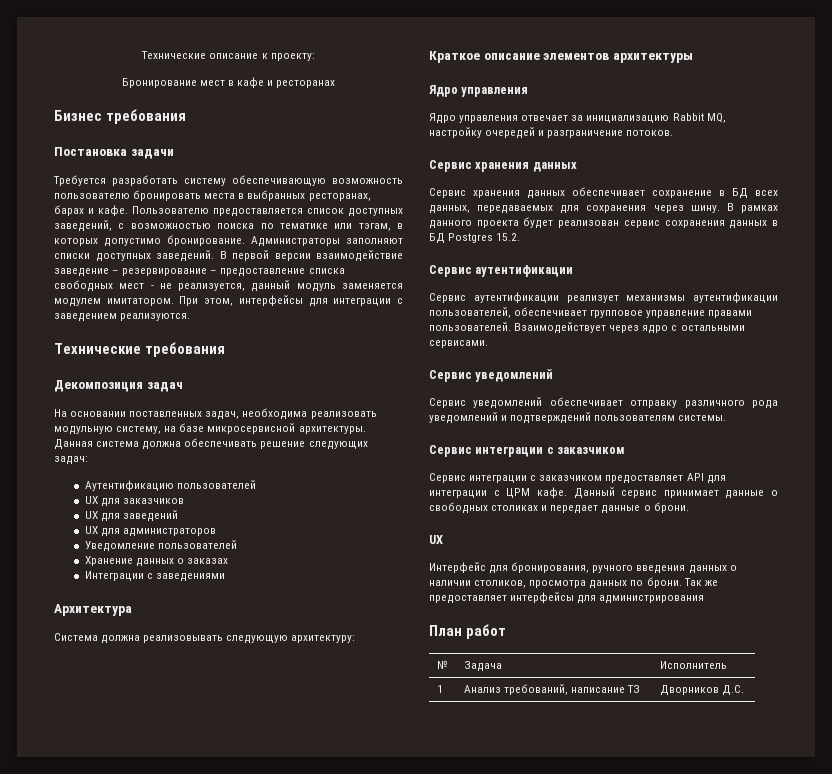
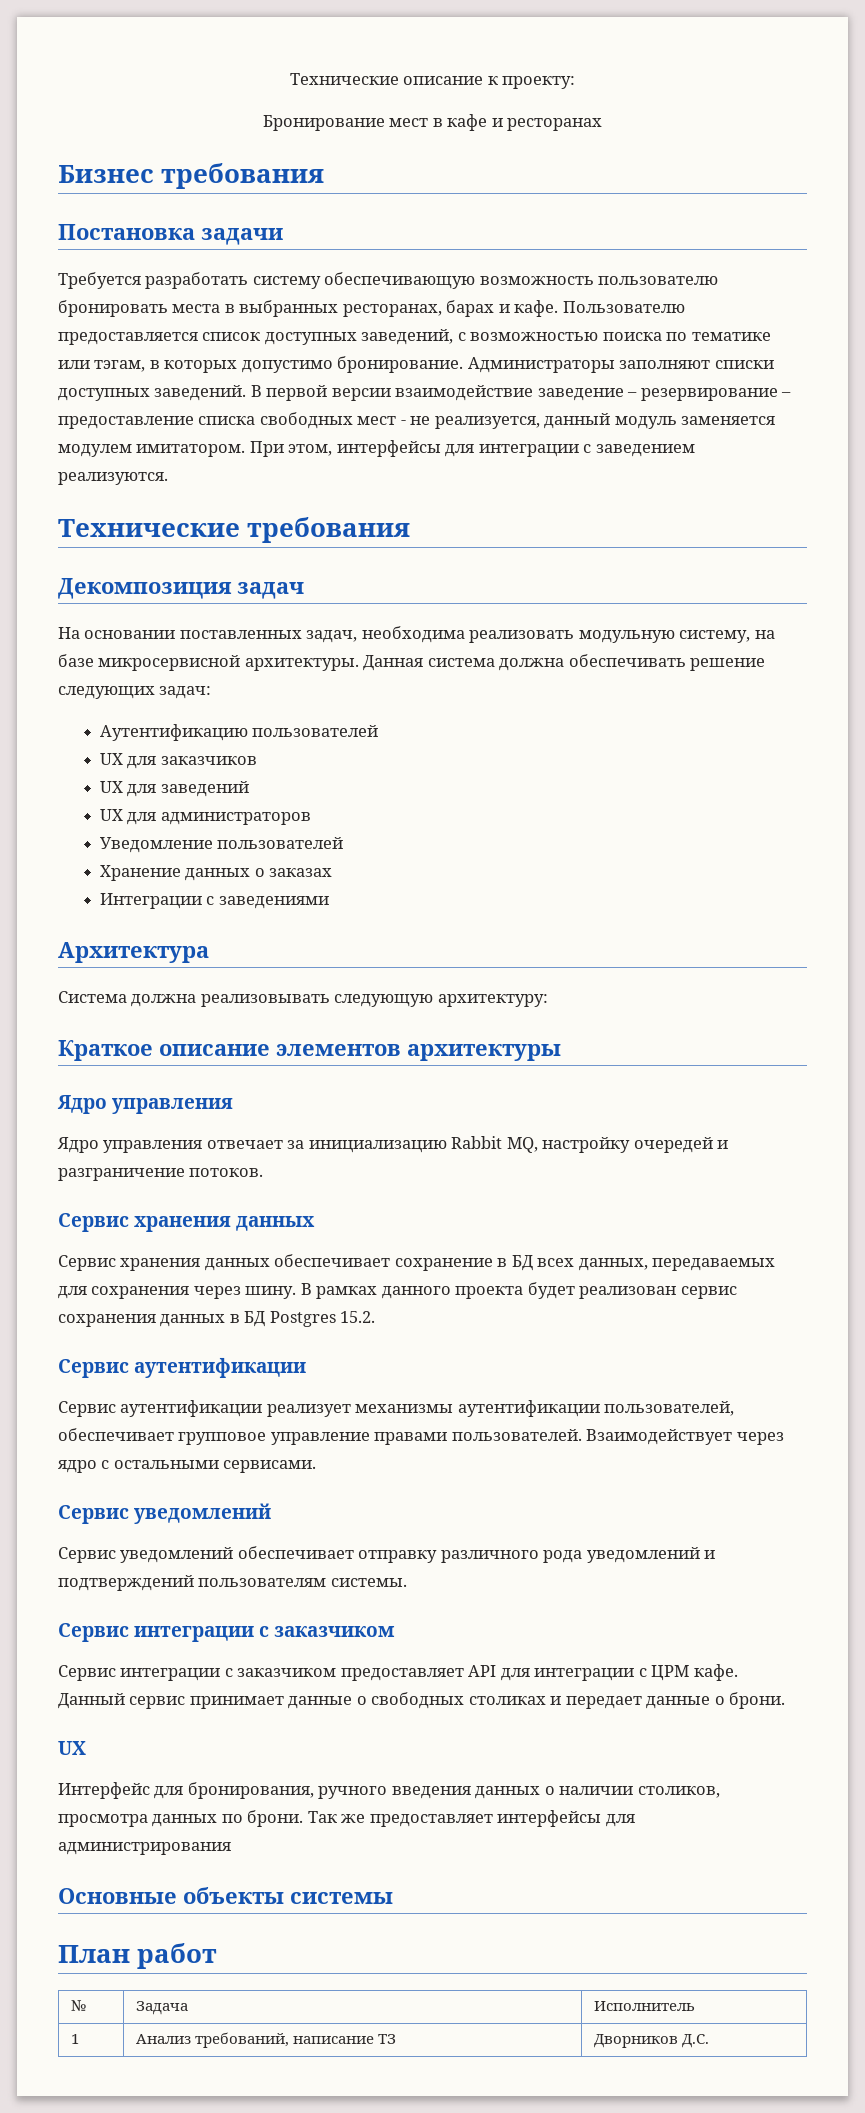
+ Основные объекты системы

